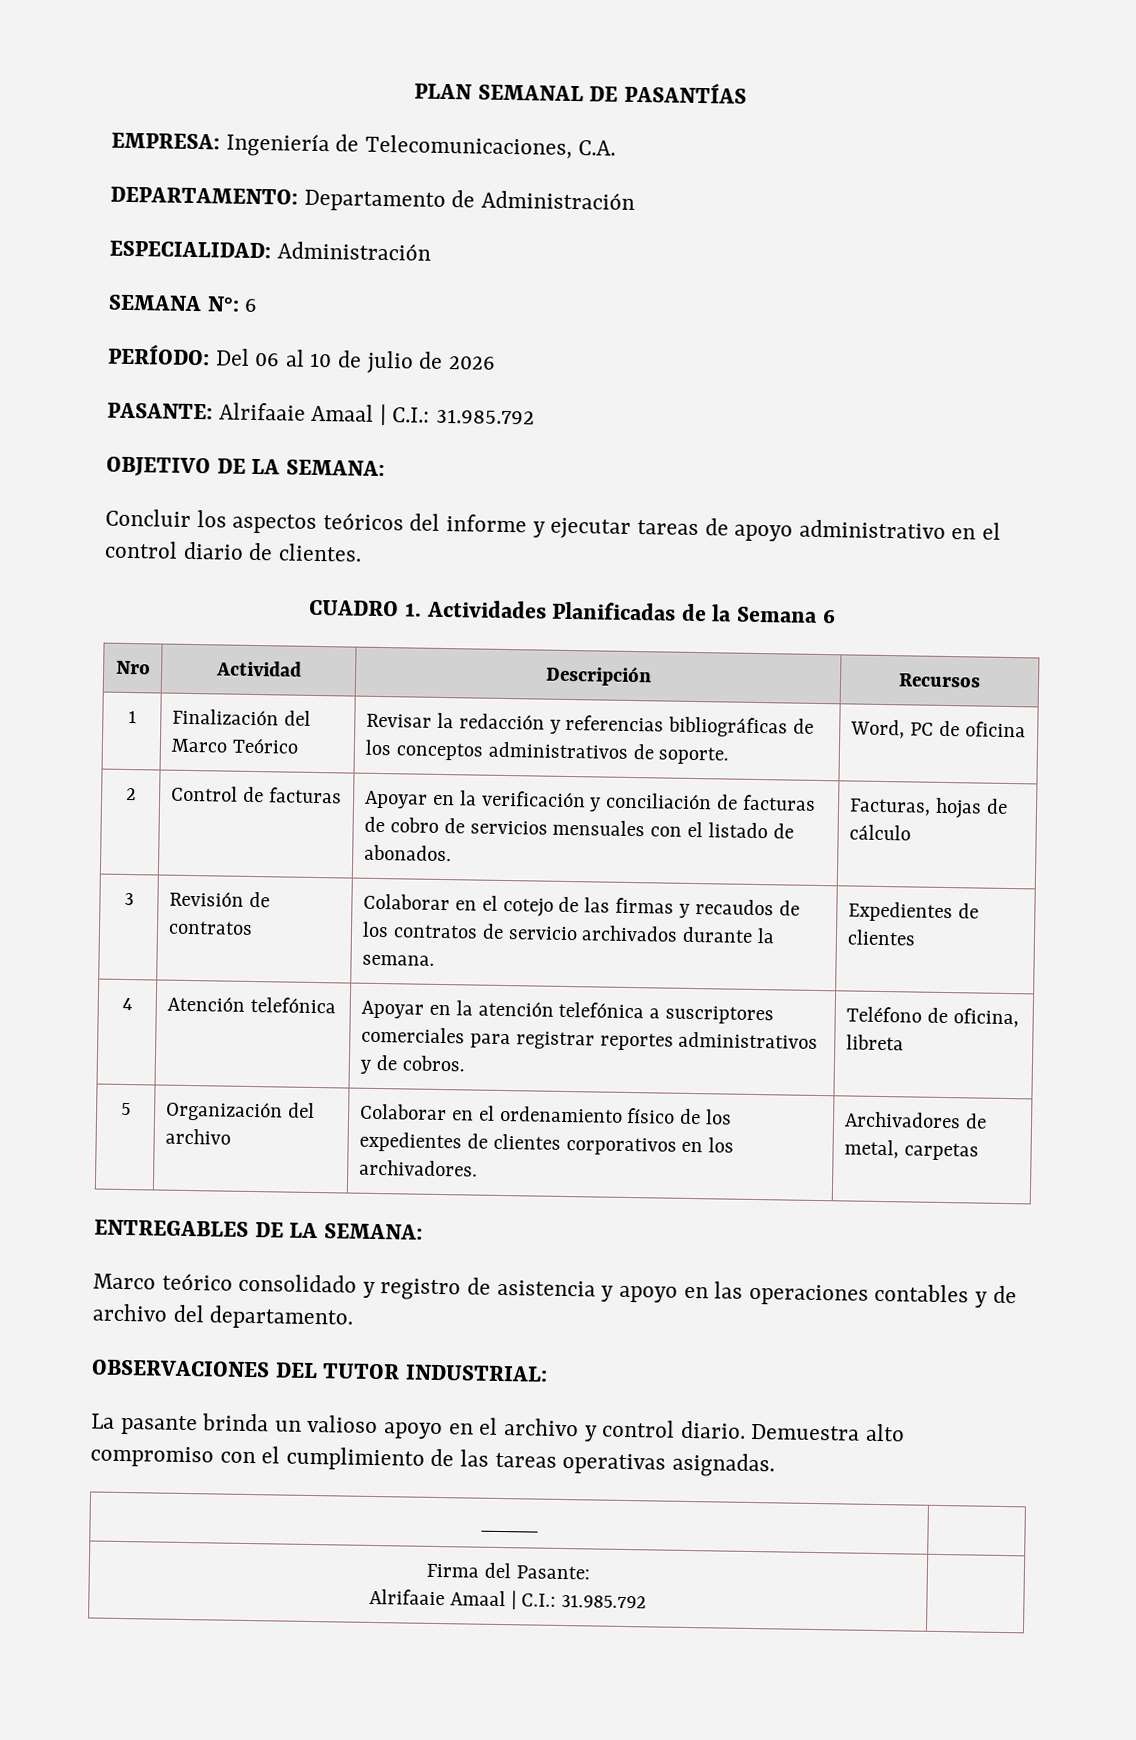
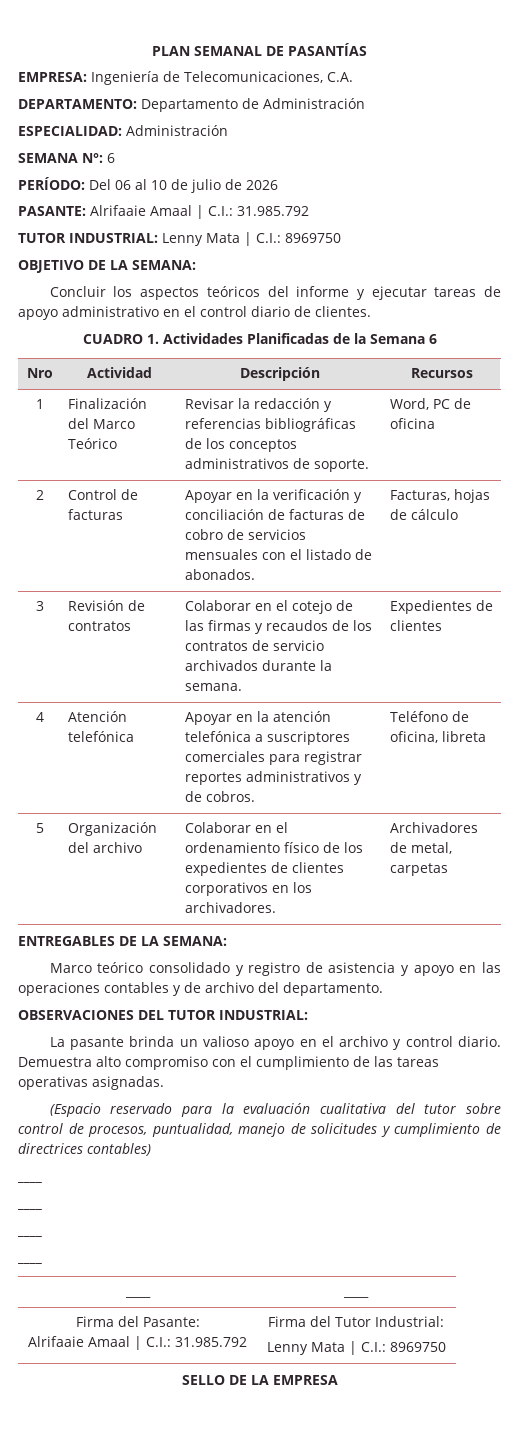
+ TUTOR INDUSTRIAL: Lenny Mata | C.I.: 8969750
+ (Espacio reservado para la evaluación cualitativa del tutor sobre control de procesos, puntualidad, manejo de solicitudes y cumplimiento de directrices contables)
+ ____
+ ____
+ ____
+ ____
- ____ |
+ ____ | ____
  Firma del Pasante:
- Alrifaaie Amaal | C.I.: 31.985.792 |
+ Alrifaaie Amaal | C.I.: 31.985.792 | Firma del Tutor Industrial:
+ Lenny Mata | C.I.: 8969750
+ SELLO DE LA EMPRESA

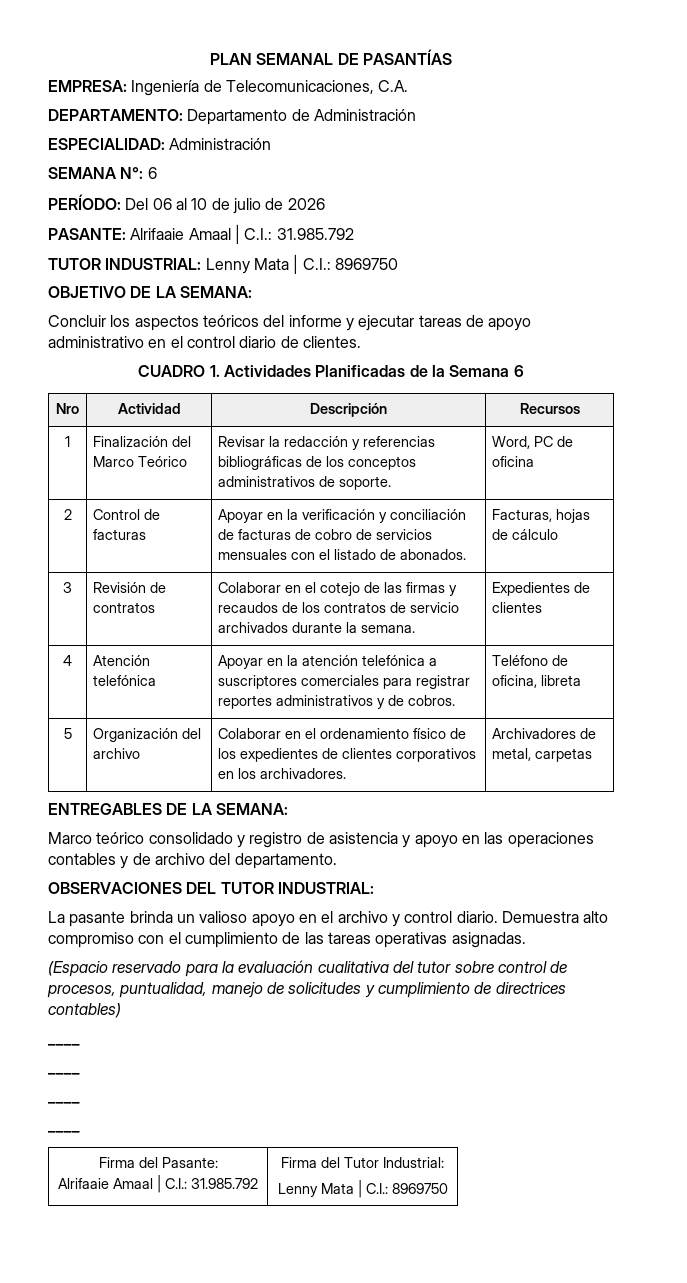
- ____ | ____
- SELLO DE LA EMPRESA

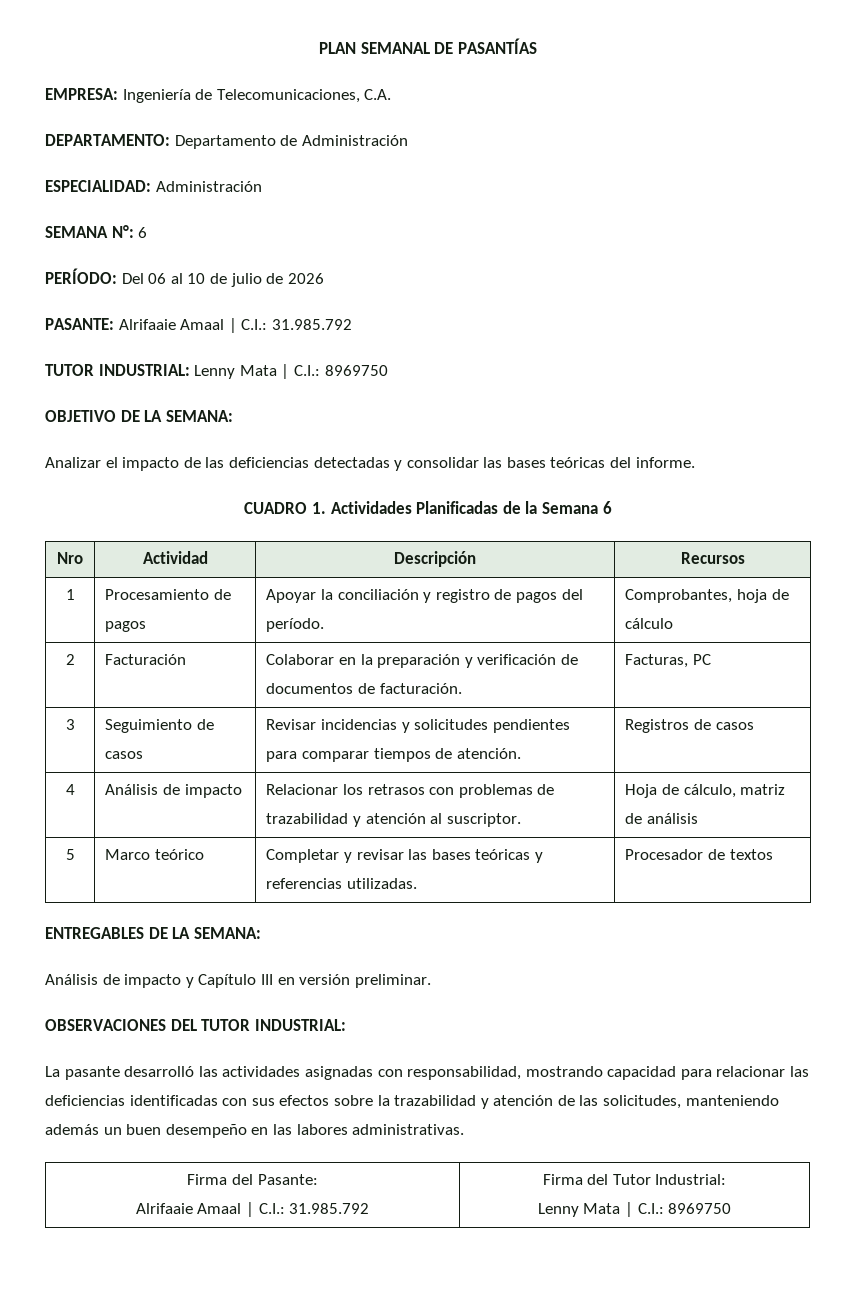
- Concluir los aspectos teóricos del informe y ejecutar tareas de apoyo administrativo en el control diario de clientes.
+ Analizar el impacto de las deficiencias detectadas y consolidar las bases teóricas del informe.
- 1 | Finalización del Marco Teórico | Revisar la redacción y referencias bibliográficas de los conceptos administrativos de soporte. | Word, PC de oficina
- 2 | Control de facturas | Apoyar en la verificación y conciliación de facturas de cobro de servicios mensuales con el listado de abonados. | Facturas, hojas de cálculo
- 3 | Revisión de contratos | Colaborar en el cotejo de las firmas y recaudos de los contratos de servicio archivados durante la semana. | Expedientes de clientes
- 4 | Atención telefónica | Apoyar en la atención telefónica a suscriptores comerciales para registrar reportes administrativos y de cobros. | Teléfono de oficina, libreta
- 5 | Organización del archivo | Colaborar en el ordenamiento físico de los expedientes de clientes corporativos en los archivadores. | Archivadores de metal, carpetas
+ 1 | Procesamiento de pagos | Apoyar la conciliación y registro de pagos del período. | Comprobantes, hoja de cálculo
+ 2 | Facturación | Colaborar en la preparación y verificación de documentos de facturación. | Facturas, PC
+ 3 | Seguimiento de casos | Revisar incidencias y solicitudes pendientes para comparar tiempos de atención. | Registros de casos
+ 4 | Análisis de impacto | Relacionar los retrasos con problemas de trazabilidad y atención al suscriptor. | Hoja de cálculo, matriz de análisis
+ 5 | Marco teórico | Completar y revisar las bases teóricas y referencias utilizadas. | Procesador de textos
  ENTREGABLES DE LA SEMANA:
- Marco teórico consolidado y registro de asistencia y apoyo en las operaciones contables y de archivo del departamento.
+ Análisis de impacto y Capítulo III en versión preliminar.
- La pasante brinda un valioso apoyo en el archivo y control diario. Demuestra alto compromiso con el cumplimiento de las tareas operativas asignadas.
- (Espacio reservado para la evaluación cualitativa del tutor sobre control de procesos, puntualidad, manejo de solicitudes y cumplimiento de directrices contables)
- ____
- ____
- ____
- ____
+ La pasante desarrolló las actividades asignadas con responsabilidad, mostrando capacidad para relacionar las deficiencias identificadas con sus efectos sobre la trazabilidad y atención de las solicitudes, manteniendo además un buen desempeño en las labores administrativas.

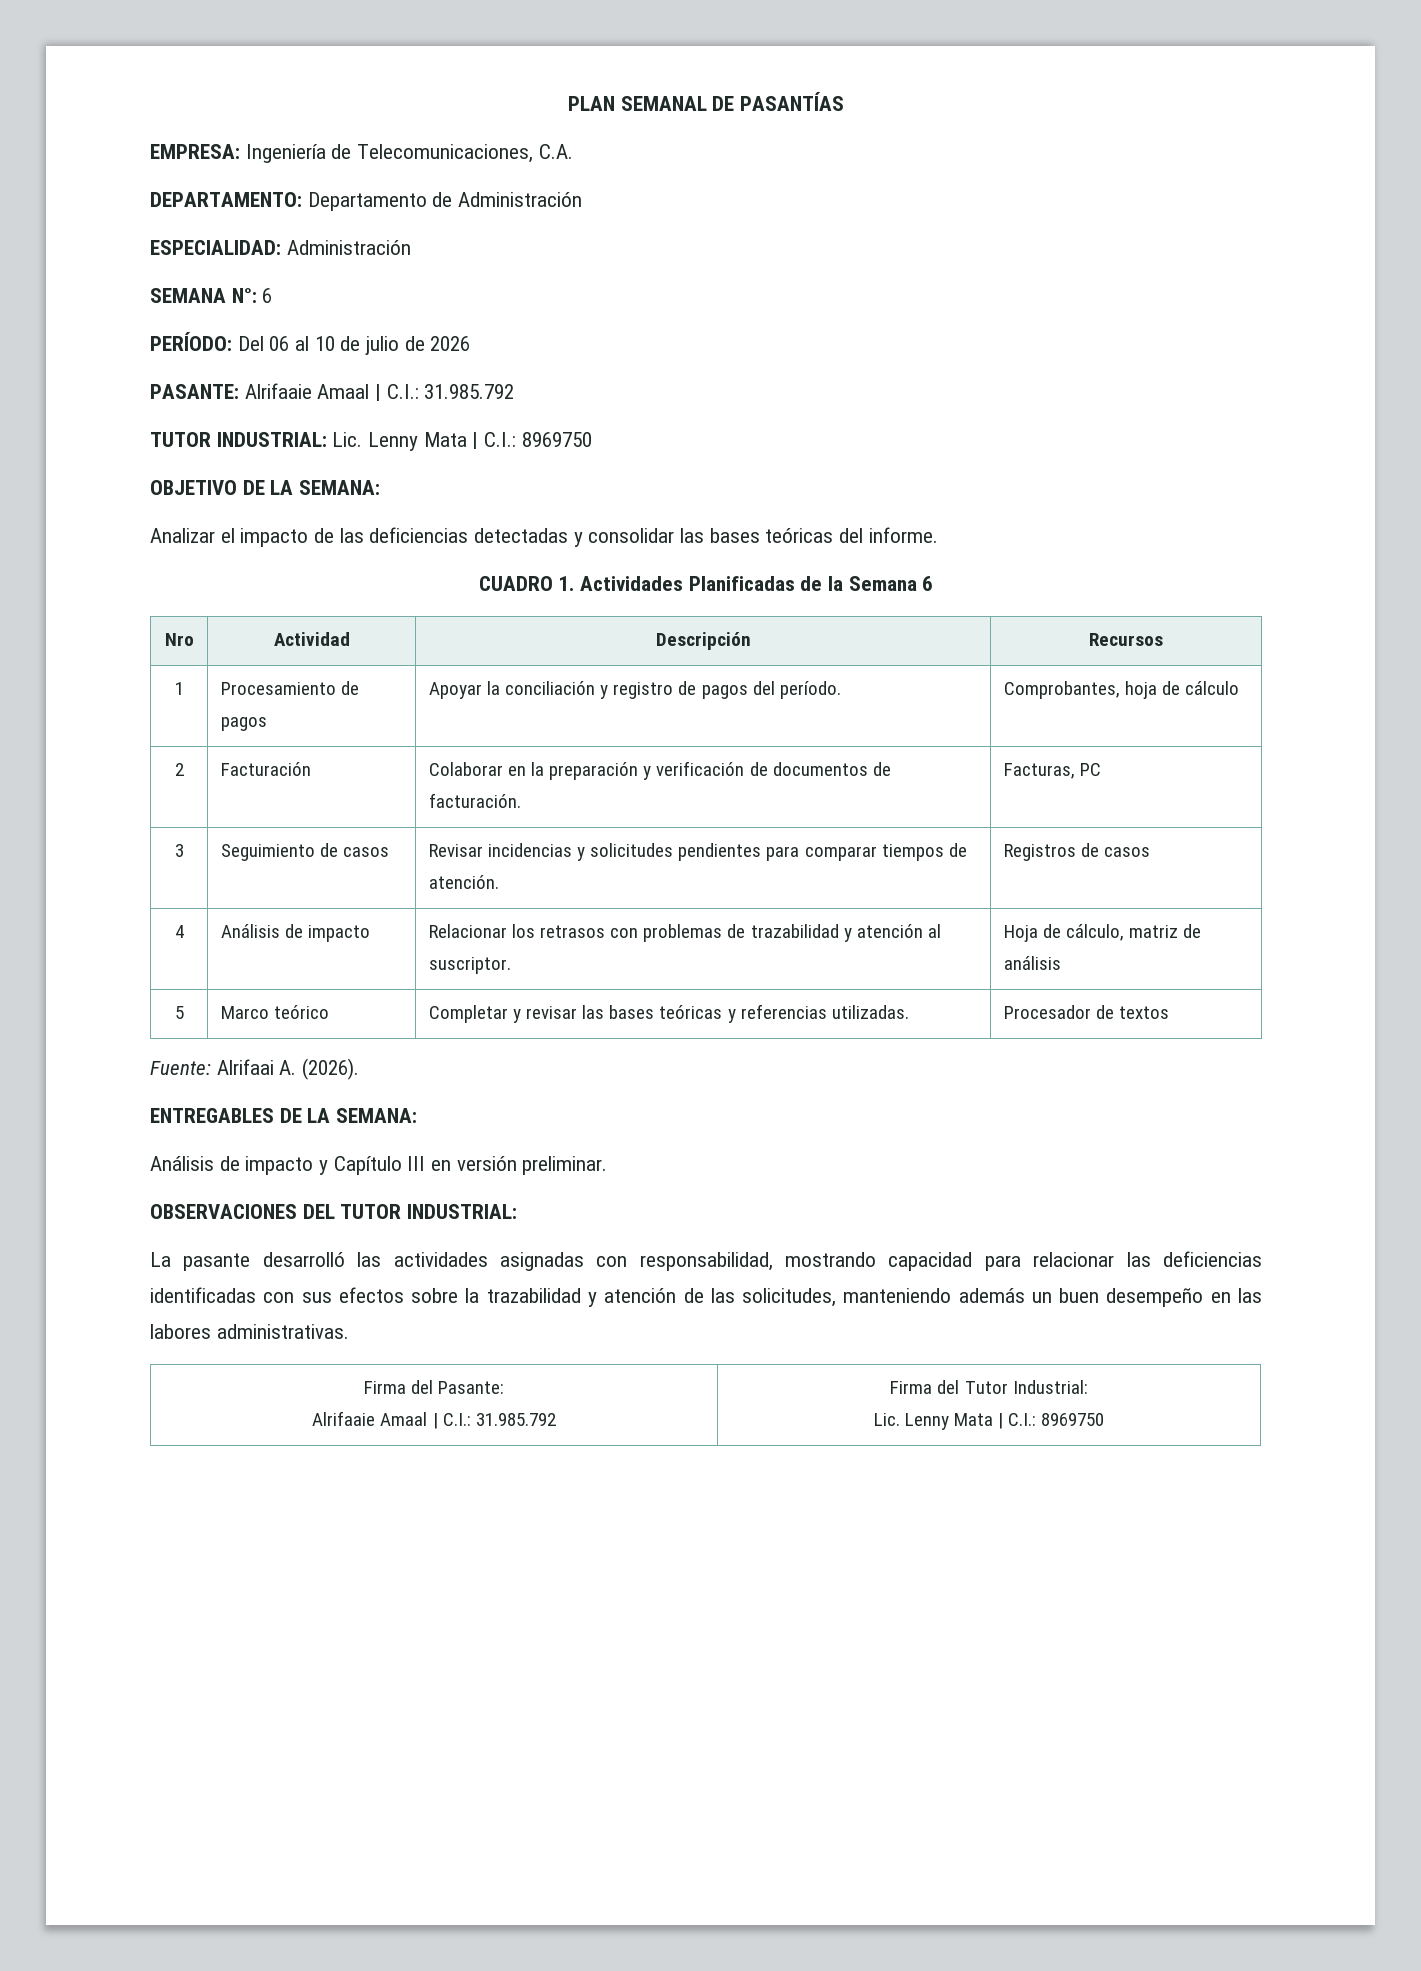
- TUTOR INDUSTRIAL: Lenny Mata | C.I.: 8969750
+ TUTOR INDUSTRIAL: Lic. Lenny Mata | C.I.: 8969750
+ Fuente: Alrifaai A. (2026).
  Firma del Pasante:
  Alrifaaie Amaal | C.I.: 31.985.792 | Firma del Tutor Industrial:
- Lenny Mata | C.I.: 8969750
+ Lic. Lenny Mata | C.I.: 8969750

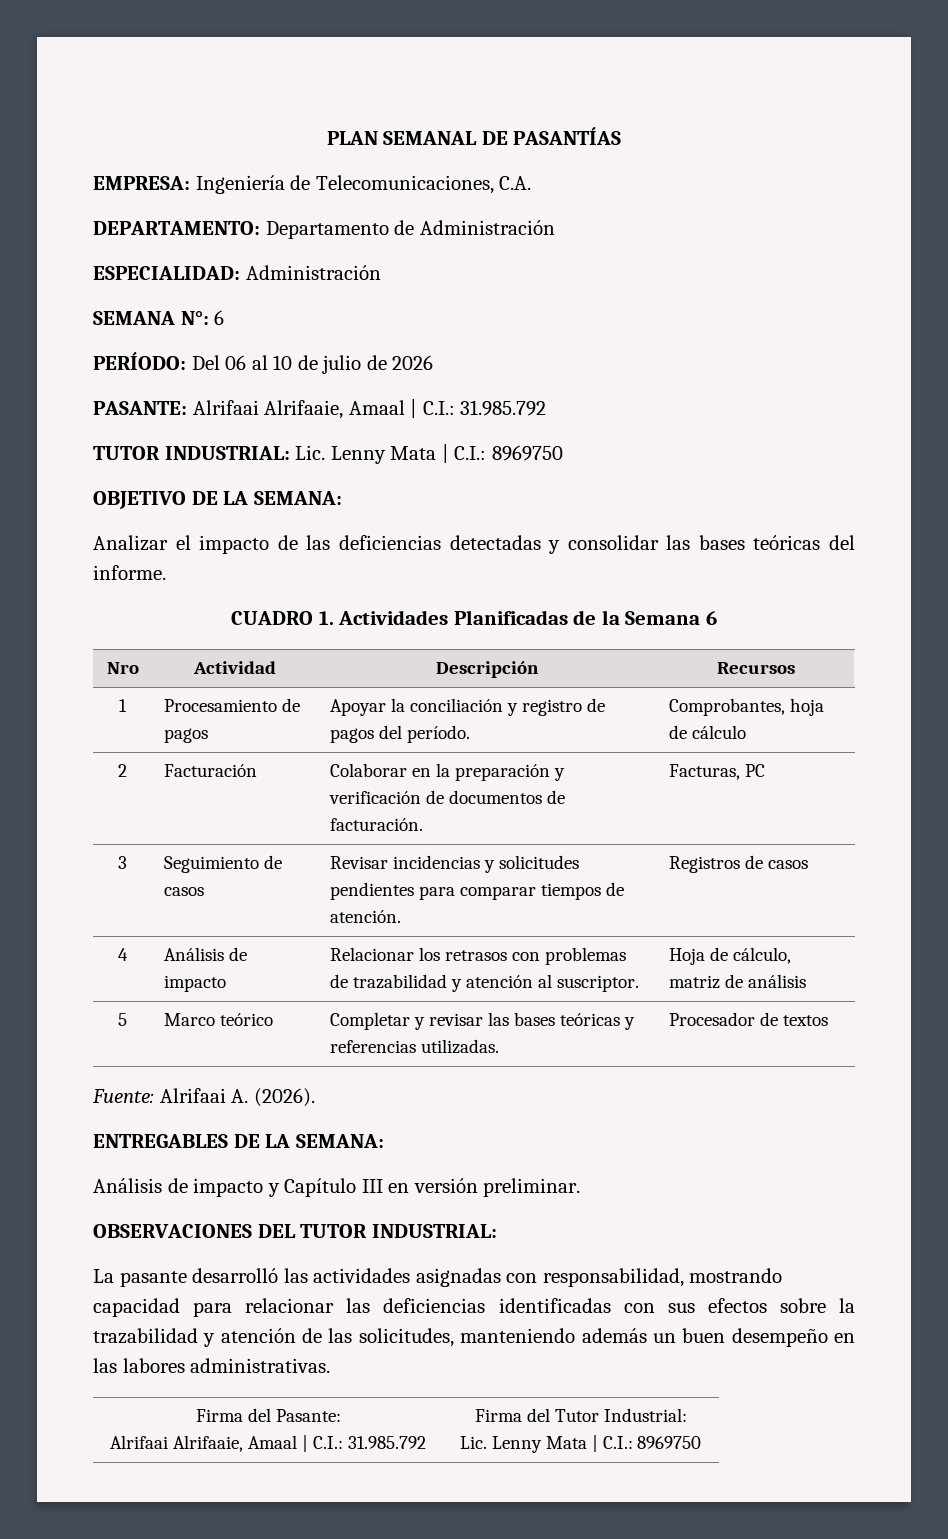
- PASANTE: Alrifaaie Amaal | C.I.: 31.985.792
+ PASANTE: Alrifaai Alrifaaie, Amaal | C.I.: 31.985.792
  Firma del Pasante:
- Alrifaaie Amaal | C.I.: 31.985.792 | Firma del Tutor Industrial:
+ Alrifaai Alrifaaie, Amaal | C.I.: 31.985.792 | Firma del Tutor Industrial:

